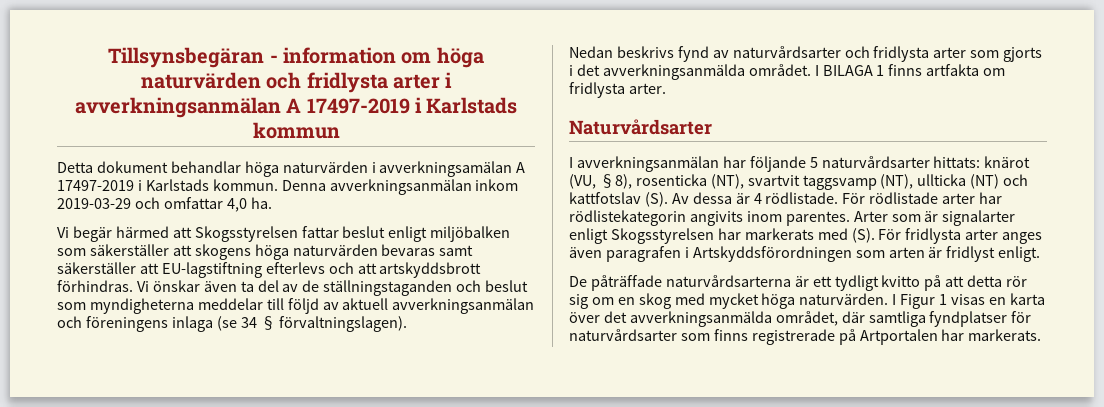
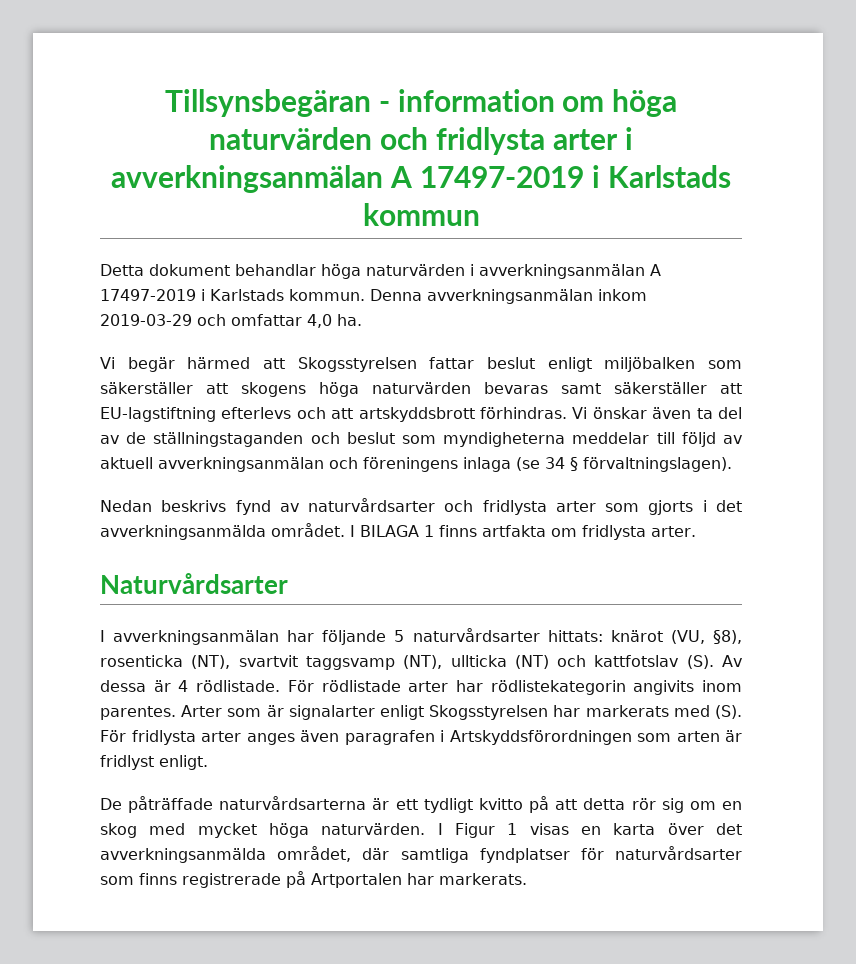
- Detta dokument behandlar höga naturvärden i avverkningsamälan A 17497-2019 i Karlstads kommun.
+ Detta dokument behandlar höga naturvärden i avverkningsanmälan A 17497-2019 i Karlstads kommun.

